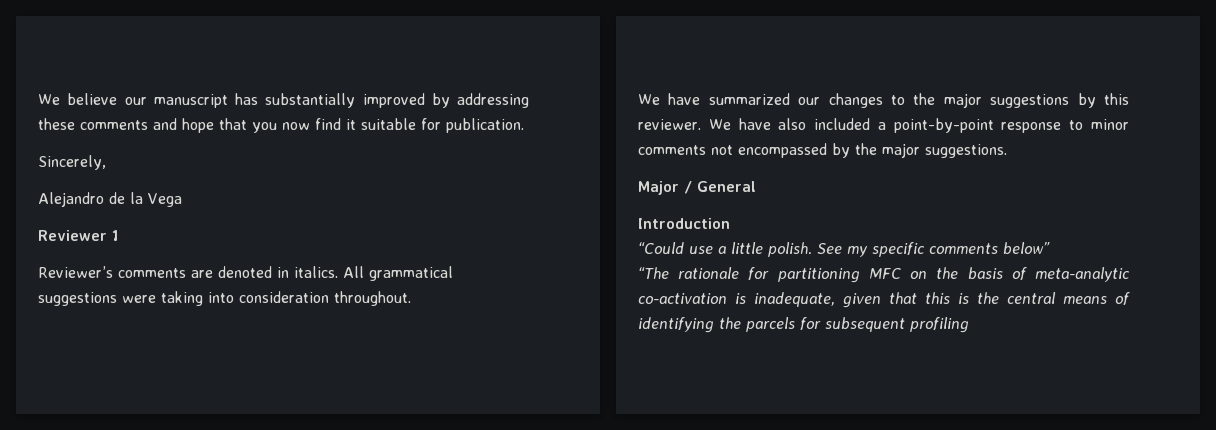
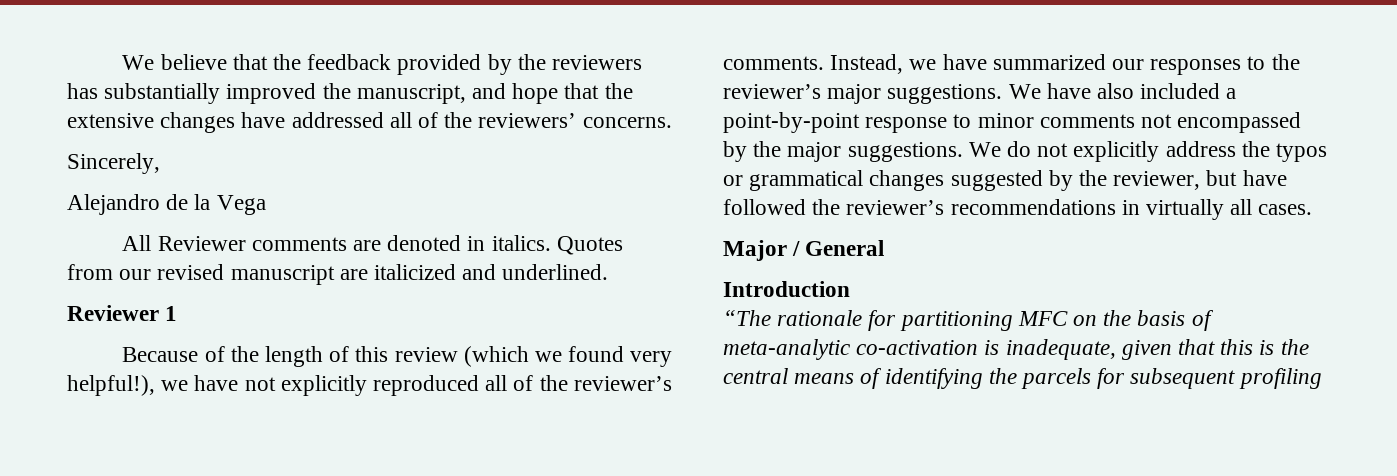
- We believe our manuscript has substantially improved by addressing these comments and hope that you now find it suitable for publication.
+ We believe that the feedback provided by the reviewers has substantially improved the manuscript, and hope that the extensive changes have addressed all of the reviewers’ concerns.
- Reviewer 1
- Reviewer’s comments are denoted in italics.
+ All Reviewer comments are denoted in italics.
- All grammatical suggestions were taking into consideration throughout.
- We have summarized our changes to the major suggestions by this reviewer.
+ Quotes from our revised manuscript are italicized and underlined.
+ Reviewer 1
+ Because of the length of this review (which we found very helpful!), we have not explicitly reproduced all of the reviewer’s comments. Instead, we have summarized our responses to the reviewer’s major suggestions.
- We have also included a point-by-point response to minor comments not encompassed by the major suggestions.
+ We have also included a point-by-point response to minor comments not encompassed by the major suggestions. We do not explicitly address the typos or grammatical changes suggested by the reviewer, but have followed the reviewer’s recommendations in virtually all cases.
  Major / General
  Introduction
- “Could use a little polish. See my specific comments below”

